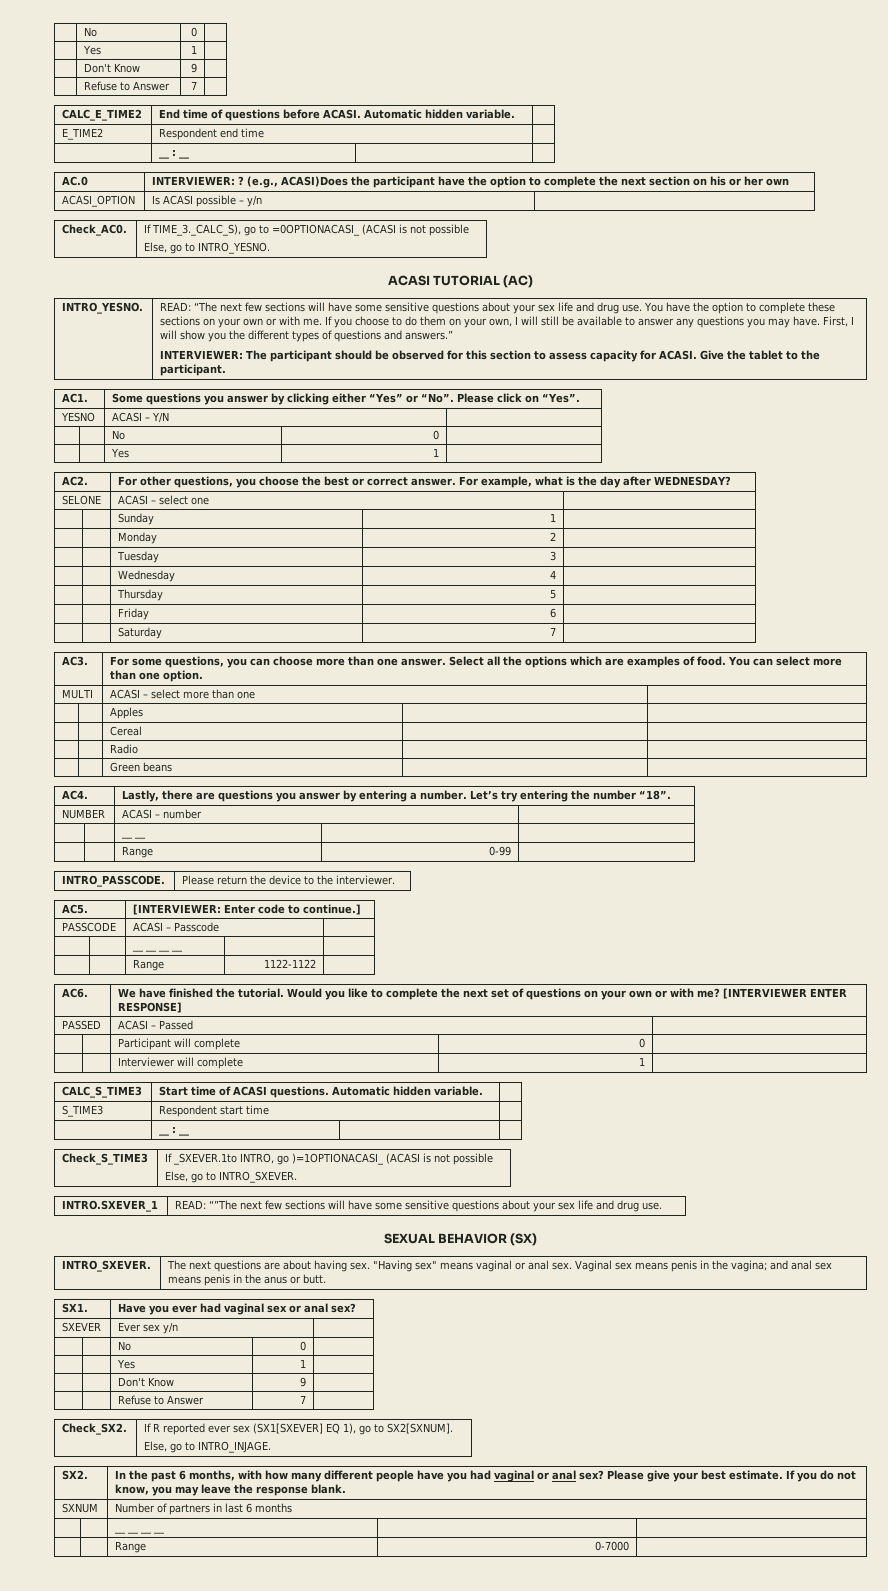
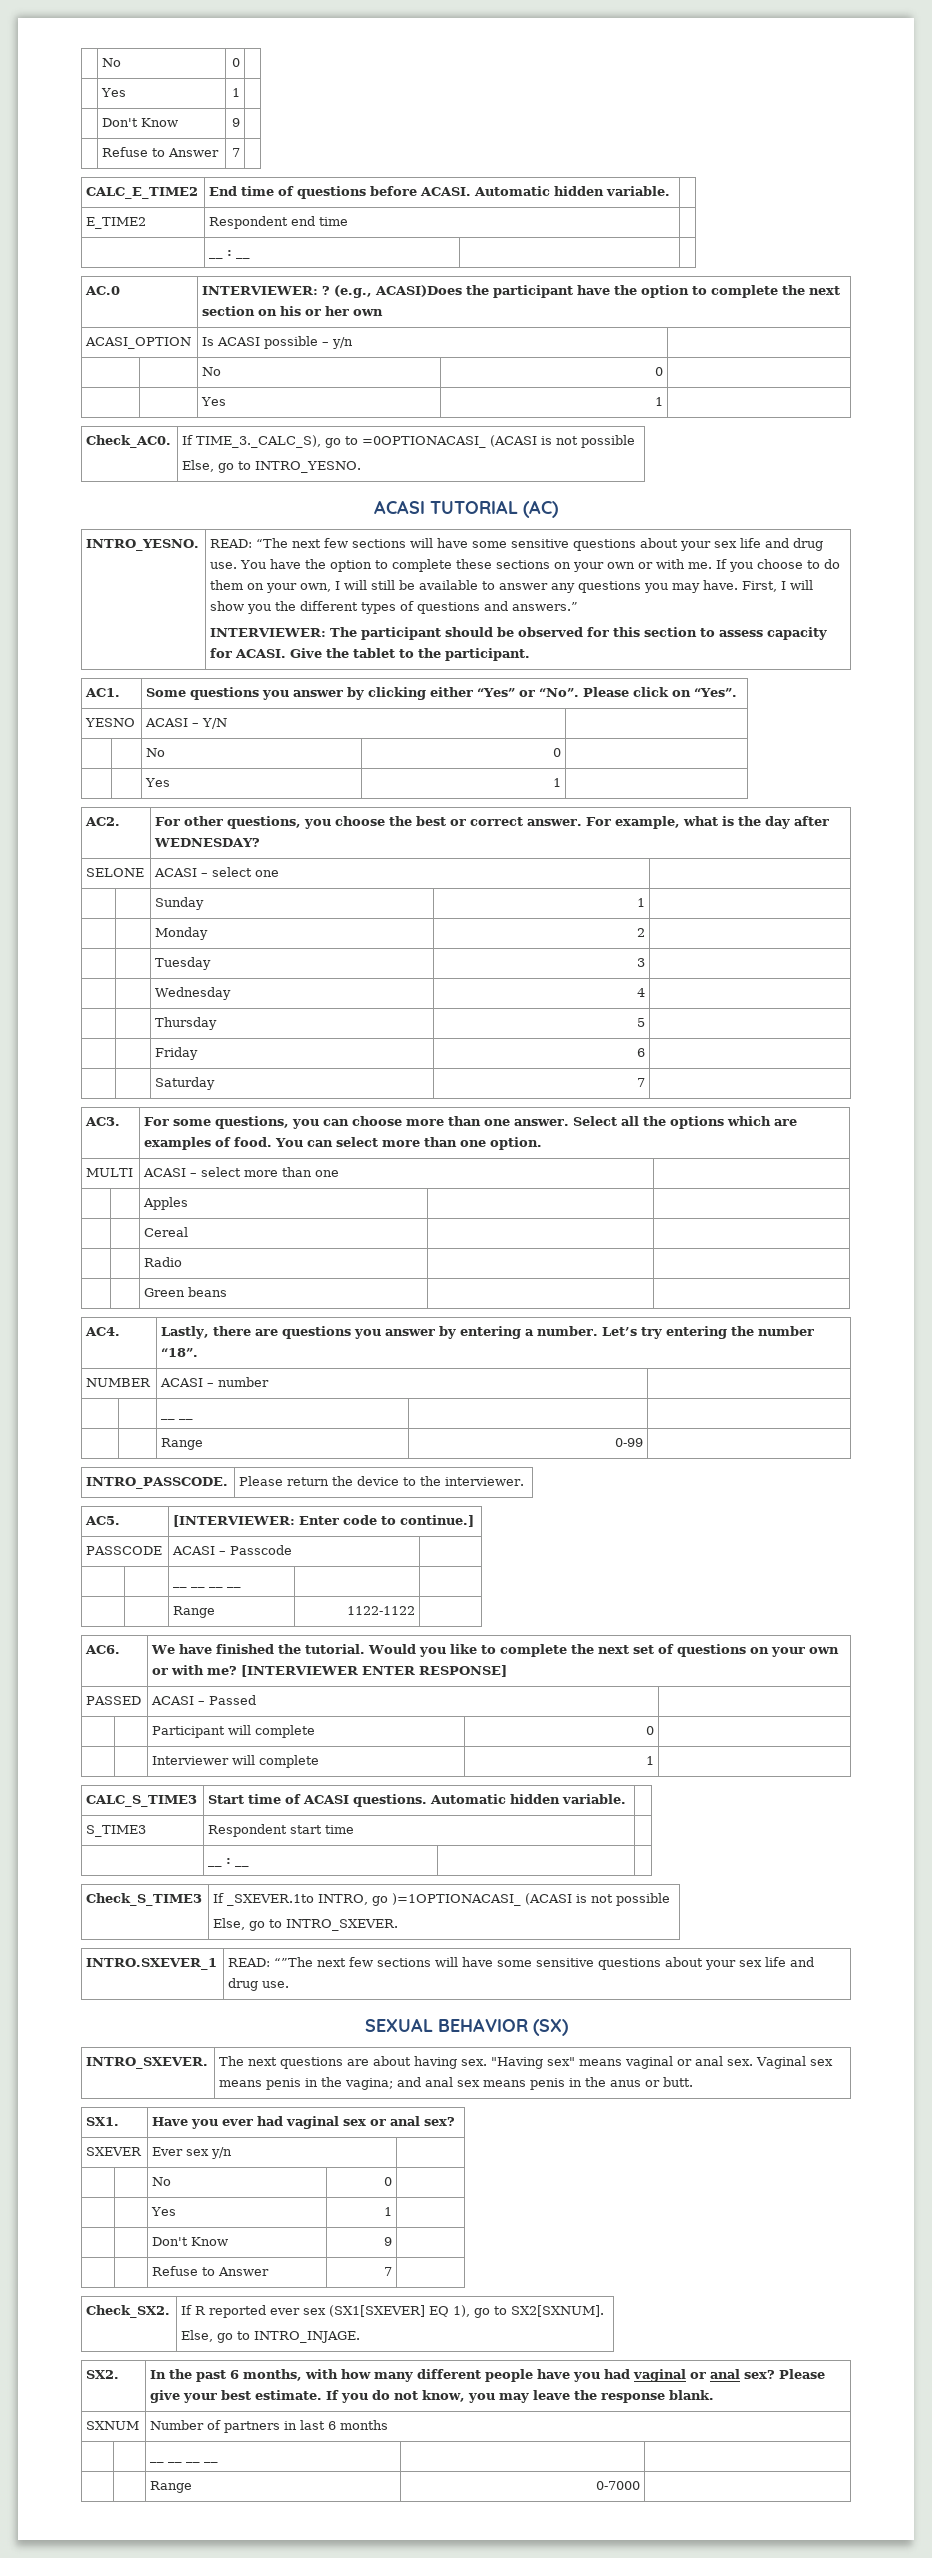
  ACASI_OPTION | Is ACASI possible – y/n |
+ | | No | 0 |
+ | | Yes | 1 |

